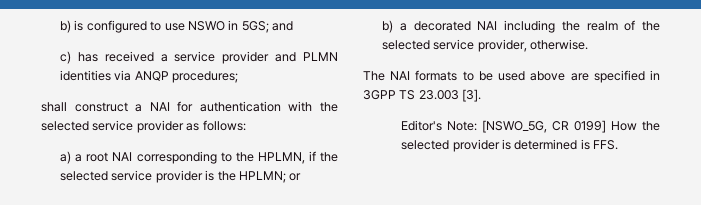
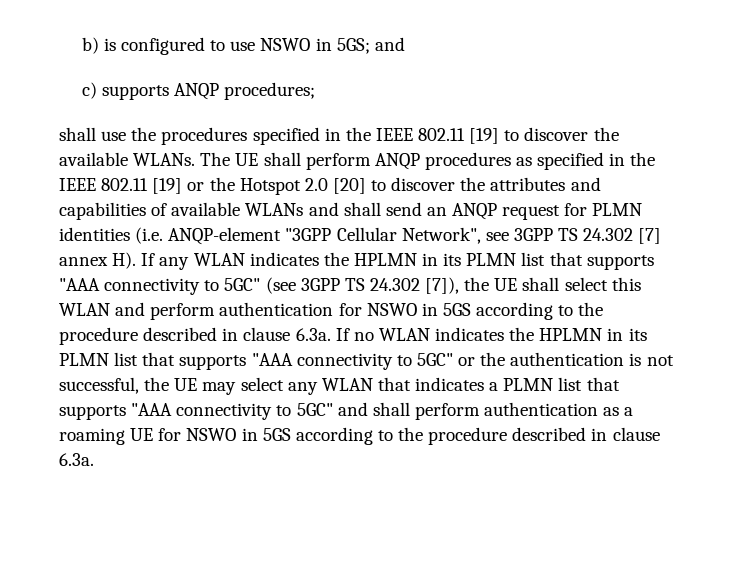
- c) has received a service provider and PLMN identities via ANQP procedures;
- shall construct a NAI for authentication with the selected service provider as follows:
- a) a root NAI corresponding to the HPLMN, if the selected service provider is the HPLMN; or
- b) a decorated NAI including the realm of the selected service provider, otherwise.
- The NAI formats to be used above are specified in 3GPP TS 23.003 [3].
- Editor's Note: [NSWO_5G, CR 0199] How the selected provider is determined is FFS.
+ c) supports ANQP procedures;
+ shall use the procedures specified in the IEEE 802.11 [19] to discover the available WLANs. The UE shall perform ANQP procedures as specified in the IEEE 802.11 [19] or the Hotspot 2.0 [20] to discover the attributes and capabilities of available WLANs and shall send an ANQP request for PLMN identities (i.e. ANQP-element "3GPP Cellular Network", see 3GPP TS 24.302 [7] annex H). If any WLAN indicates the HPLMN in its PLMN list that supports "AAA connectivity to 5GC" (see 3GPP TS 24.302 [7]), the UE shall select this WLAN and perform authentication for NSWO in 5GS according to the procedure described in clause 6.3a. If no WLAN indicates the HPLMN in its PLMN list that supports "AAA connectivity to 5GC" or the authentication is not successful, the UE may select any WLAN that indicates a PLMN list that supports "AAA connectivity to 5GC" and shall perform authentication as a roaming UE for NSWO in 5GS according to the procedure described in clause 6.3a.

